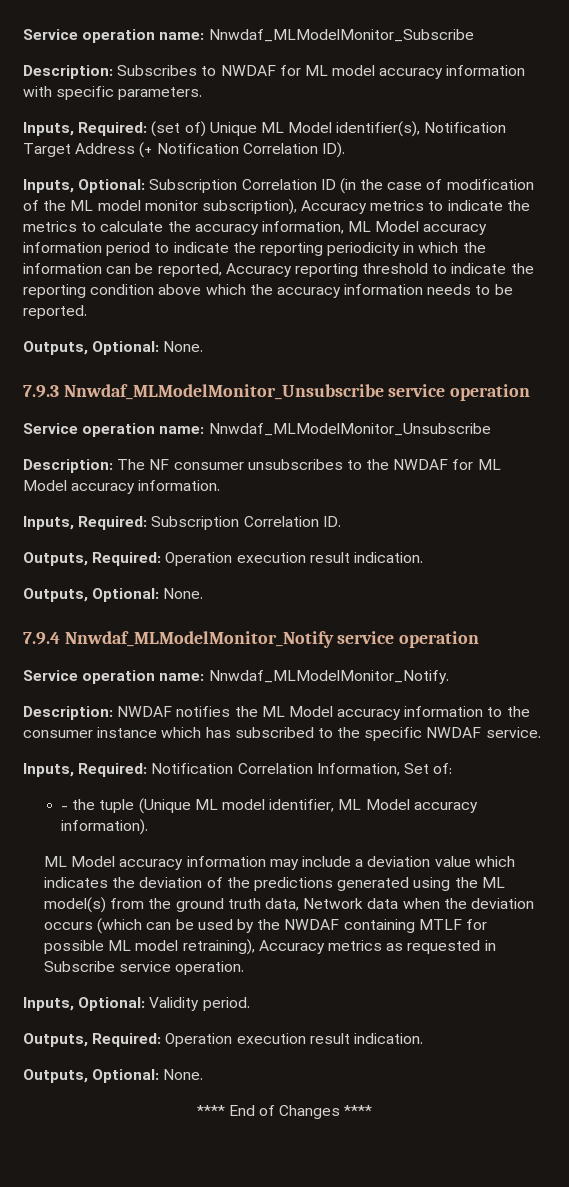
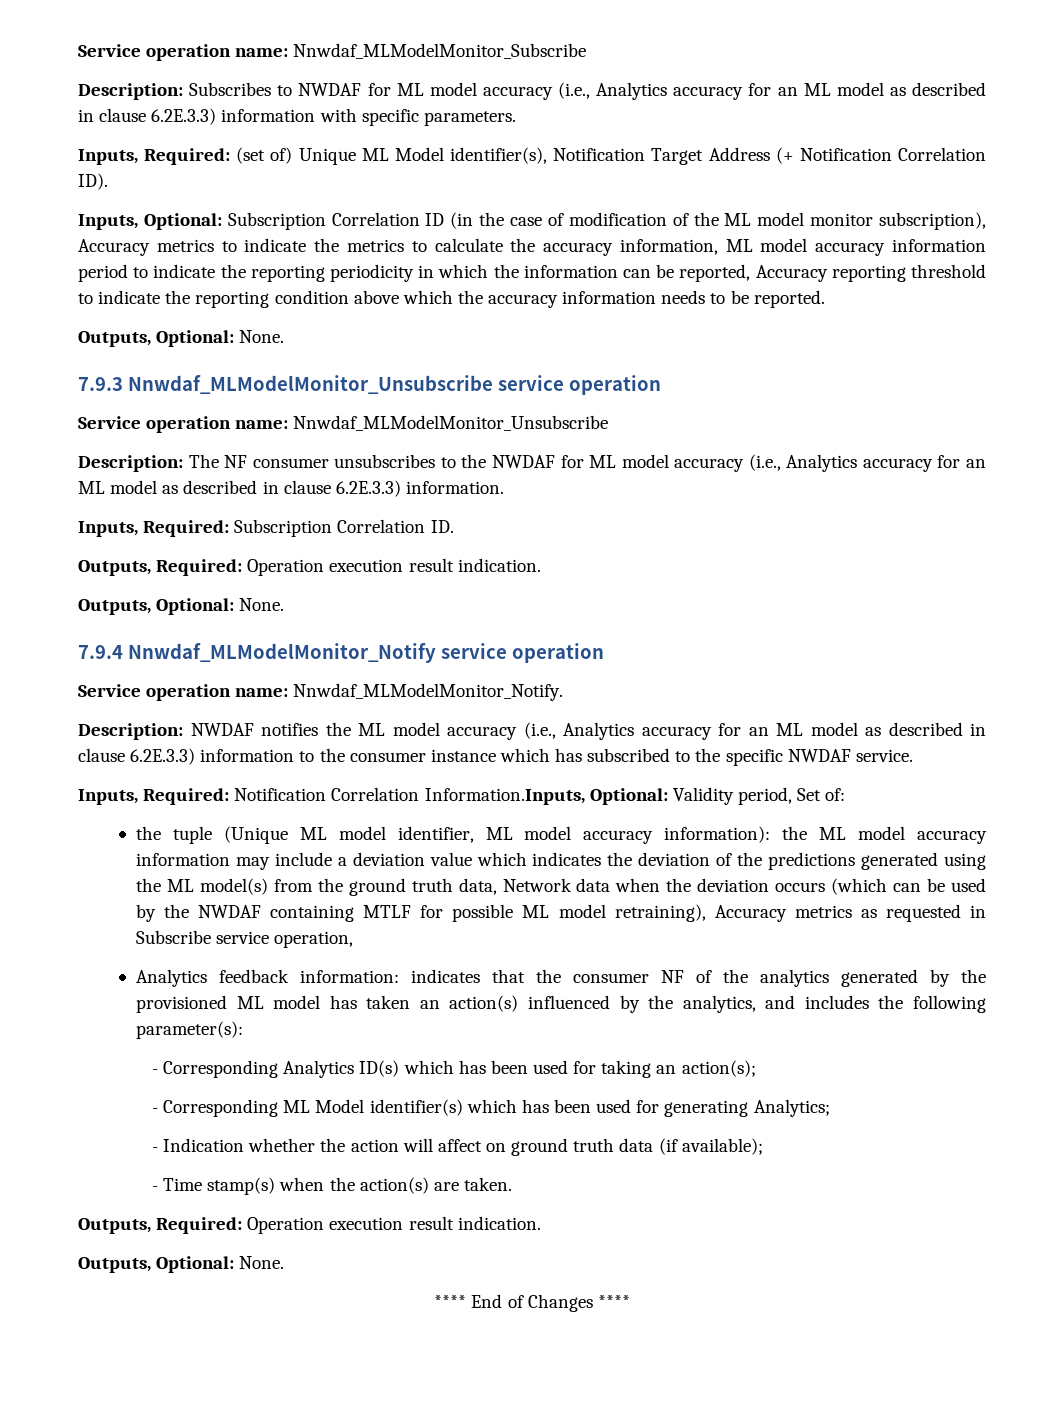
- Description: Subscribes to NWDAF for ML model accuracy information with specific parameters.
+ Description: Subscribes to NWDAF for ML model accuracy (i.e., Analytics accuracy for an ML model as described in clause 6.2E.3.3) information with specific parameters.
- Inputs, Optional: Subscription Correlation ID (in the case of modification of the ML model monitor subscription), Accuracy metrics to indicate the metrics to calculate the accuracy information, ML Model accuracy information period to indicate the reporting periodicity in which the information can be reported, Accuracy reporting threshold to indicate the reporting condition above which the accuracy information needs to be reported.
+ Inputs, Optional: Subscription Correlation ID (in the case of modification of the ML model monitor subscription), Accuracy metrics to indicate the metrics to calculate the accuracy information, ML model accuracy information period to indicate the reporting periodicity in which the information can be reported, Accuracy reporting threshold to indicate the reporting condition above which the accuracy information needs to be reported.
- Description: The NF consumer unsubscribes to the NWDAF for ML Model accuracy information.
+ Description: The NF consumer unsubscribes to the NWDAF for ML model accuracy (i.e., Analytics accuracy for an ML model as described in clause 6.2E.3.3) information.
- Description: NWDAF notifies the ML Model accuracy information to the consumer instance which has subscribed to the specific NWDAF service.
+ Description: NWDAF notifies the ML model accuracy (i.e., Analytics accuracy for an ML model as described in clause 6.2E.3.3) information to the consumer instance which has subscribed to the specific NWDAF service.
- Inputs, Required: Notification Correlation Information, Set of:
+ Inputs, Required: Notification Correlation Information.Inputs, Optional: Validity period, Set of:
- - the tuple (Unique ML model identifier, ML Model accuracy information).
- ML Model accuracy information may include a deviation value which indicates the deviation of the predictions generated using the ML model(s) from the ground truth data, Network data when the deviation occurs (which can be used by the NWDAF containing MTLF for possible ML model retraining), Accuracy metrics as requested in Subscribe service operation.
- Inputs, Optional: Validity period.
+ the tuple (Unique ML model identifier, ML model accuracy information): the ML model accuracy information may include a deviation value which indicates the deviation of the predictions generated using the ML model(s) from the ground truth data, Network data when the deviation occurs (which can be used by the NWDAF containing MTLF for possible ML model retraining), Accuracy metrics as requested in Subscribe service operation,
+ Analytics feedback information: indicates that the consumer NF of the analytics generated by the provisioned ML model has taken an action(s) influenced by the analytics, and includes the following parameter(s):
+ - Corresponding Analytics ID(s) which has been used for taking an action(s);
+ - Corresponding ML Model identifier(s) which has been used for generating Analytics;
+ - Indication whether the action will affect on ground truth data (if available);
+ - Time stamp(s) when the action(s) are taken.

